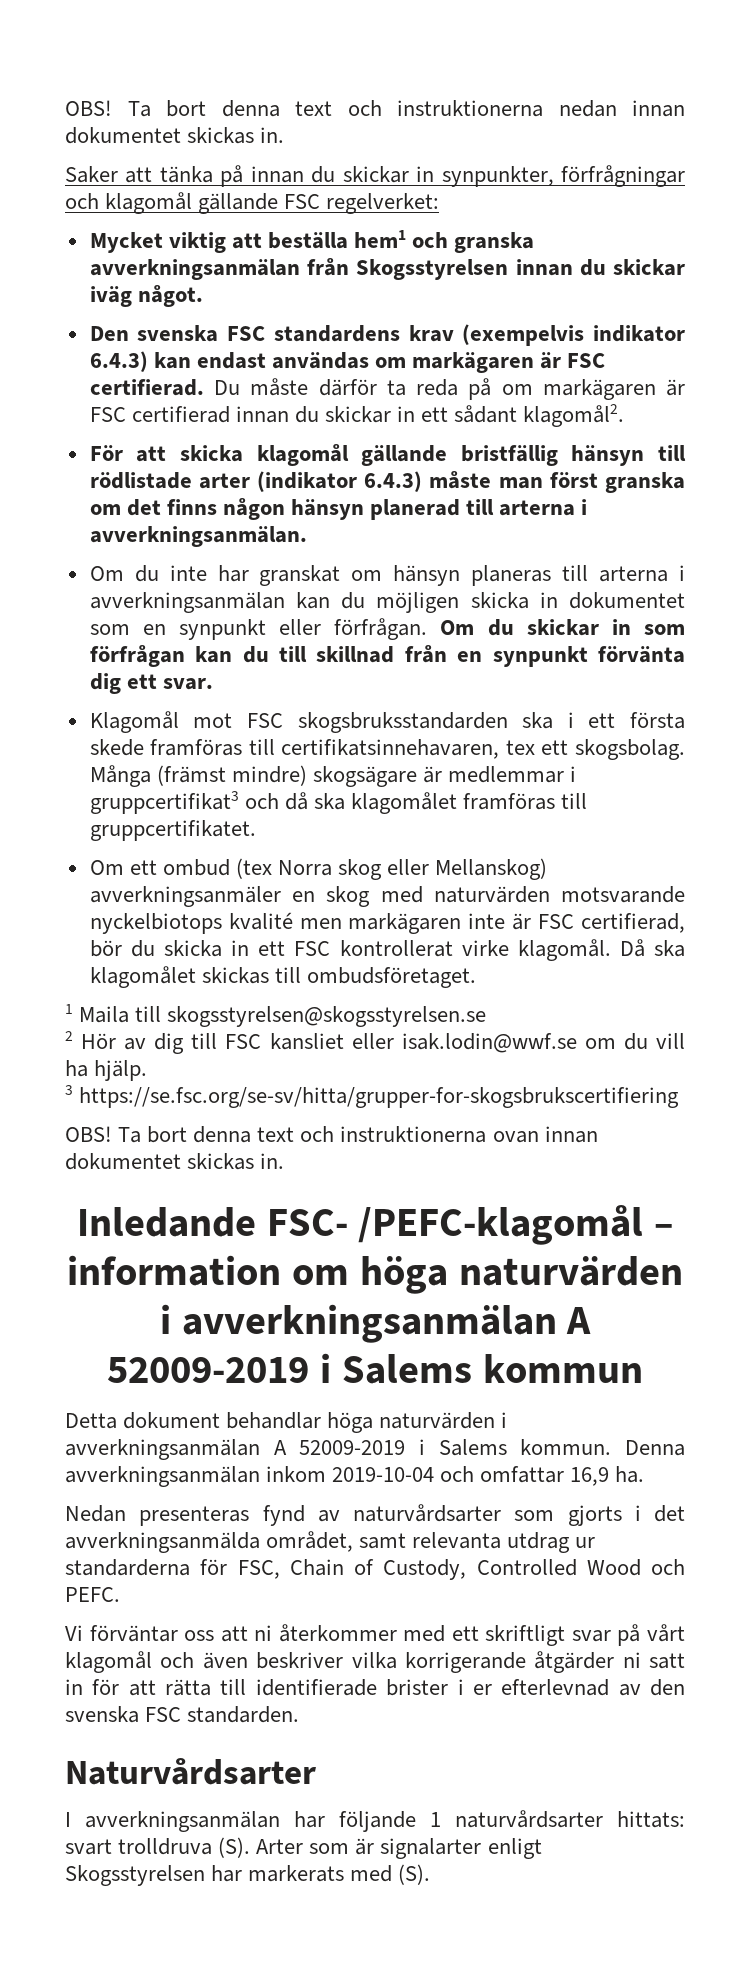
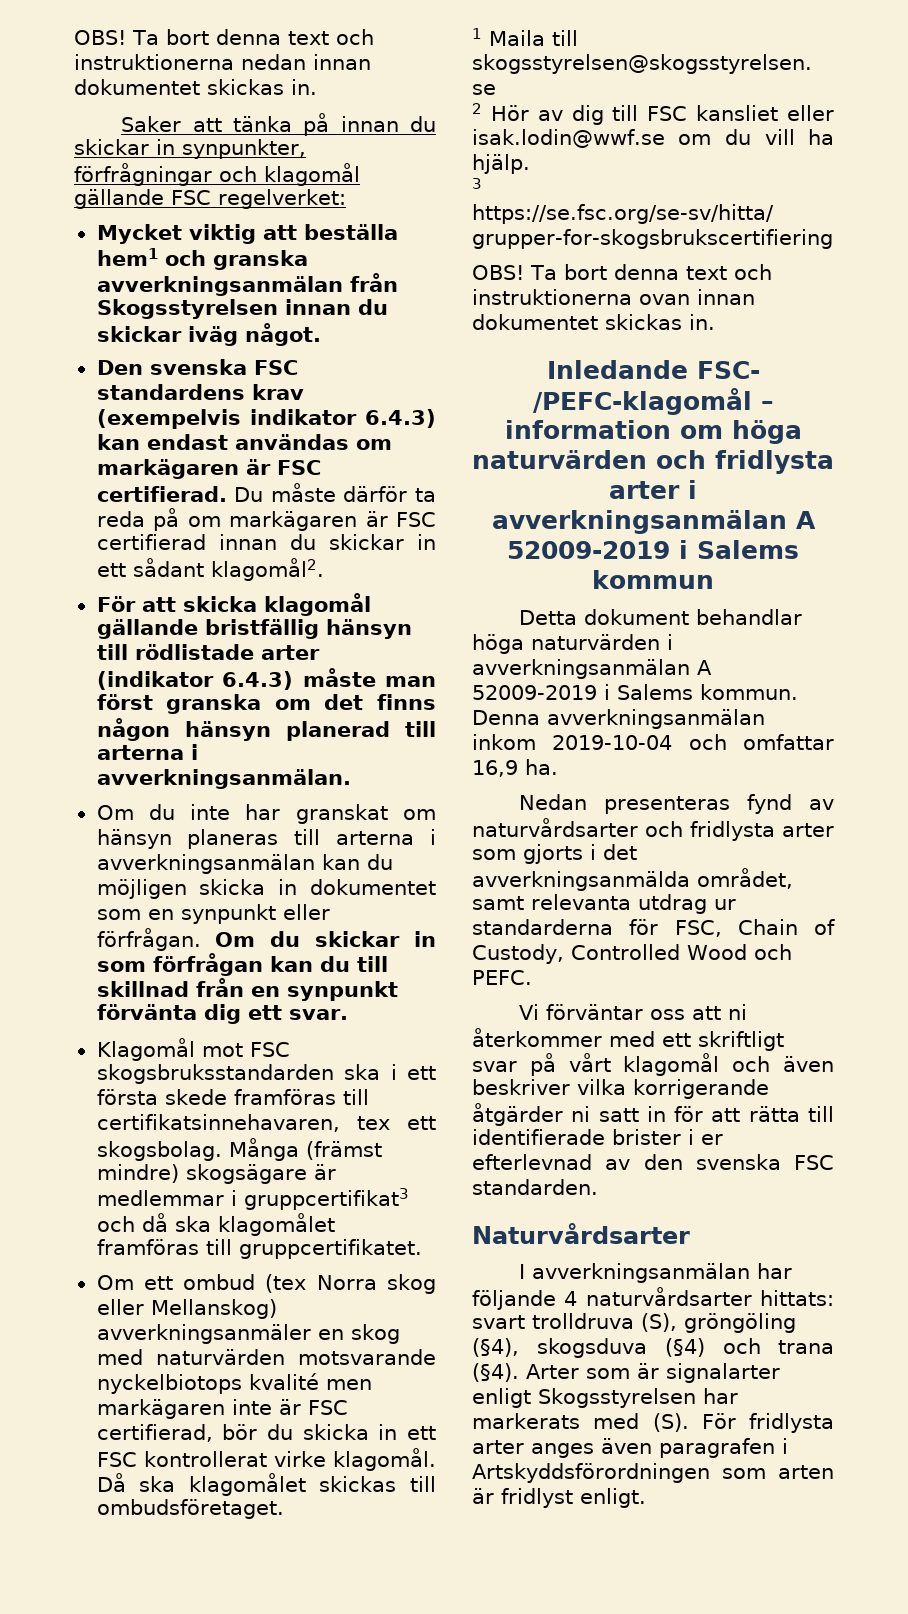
- Inledande FSC- /PEFC-klagomål – information om höga naturvärden i avverkningsanmälan A 52009-2019 i Salems kommun
+ Inledande FSC- /PEFC-klagomål – information om höga naturvärden och fridlysta arter i avverkningsanmälan A 52009-2019 i Salems kommun
- Nedan presenteras fynd av naturvårdsarter som gjorts i det avverkningsanmälda området, samt relevanta utdrag ur standarderna för FSC, Chain of Custody, Controlled Wood och PEFC.
+ Nedan presenteras fynd av naturvårdsarter och fridlysta arter som gjorts i det avverkningsanmälda området, samt relevanta utdrag ur standarderna för FSC, Chain of Custody, Controlled Wood och PEFC.
- I avverkningsanmälan har följande 1 naturvårdsarter hittats: svart trolldruva (S). Arter som är signalarter enligt Skogsstyrelsen har markerats med (S).
+ I avverkningsanmälan har följande 4 naturvårdsarter hittats: svart trolldruva (S), gröngöling (§4), skogsduva (§4) och trana (§4). Arter som är signalarter enligt Skogsstyrelsen har markerats med (S). För fridlysta arter anges även paragrafen i Artskyddsförordningen som arten är fridlyst enligt.

